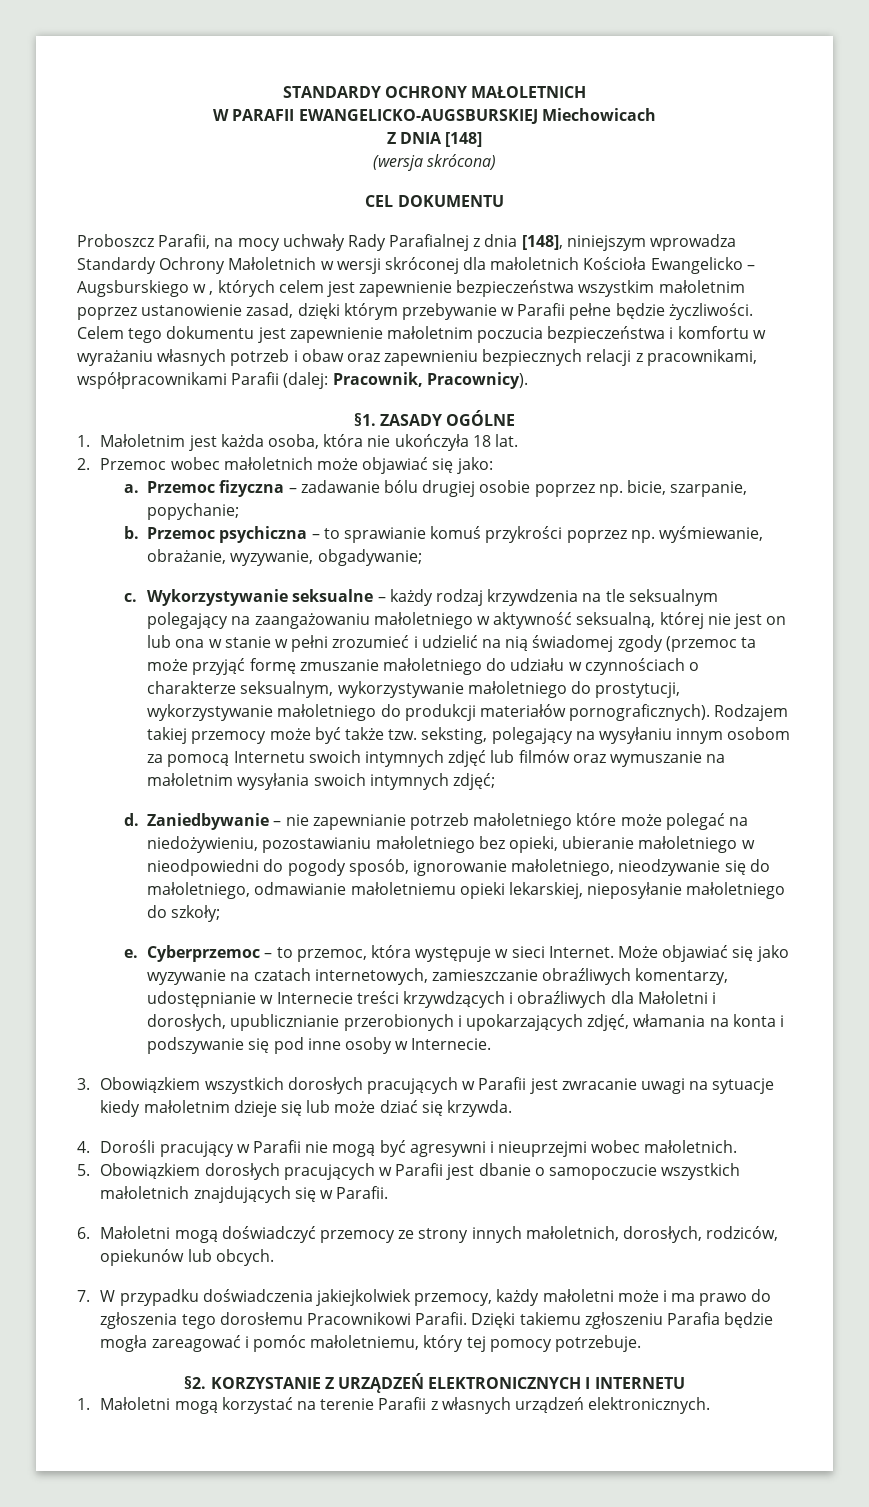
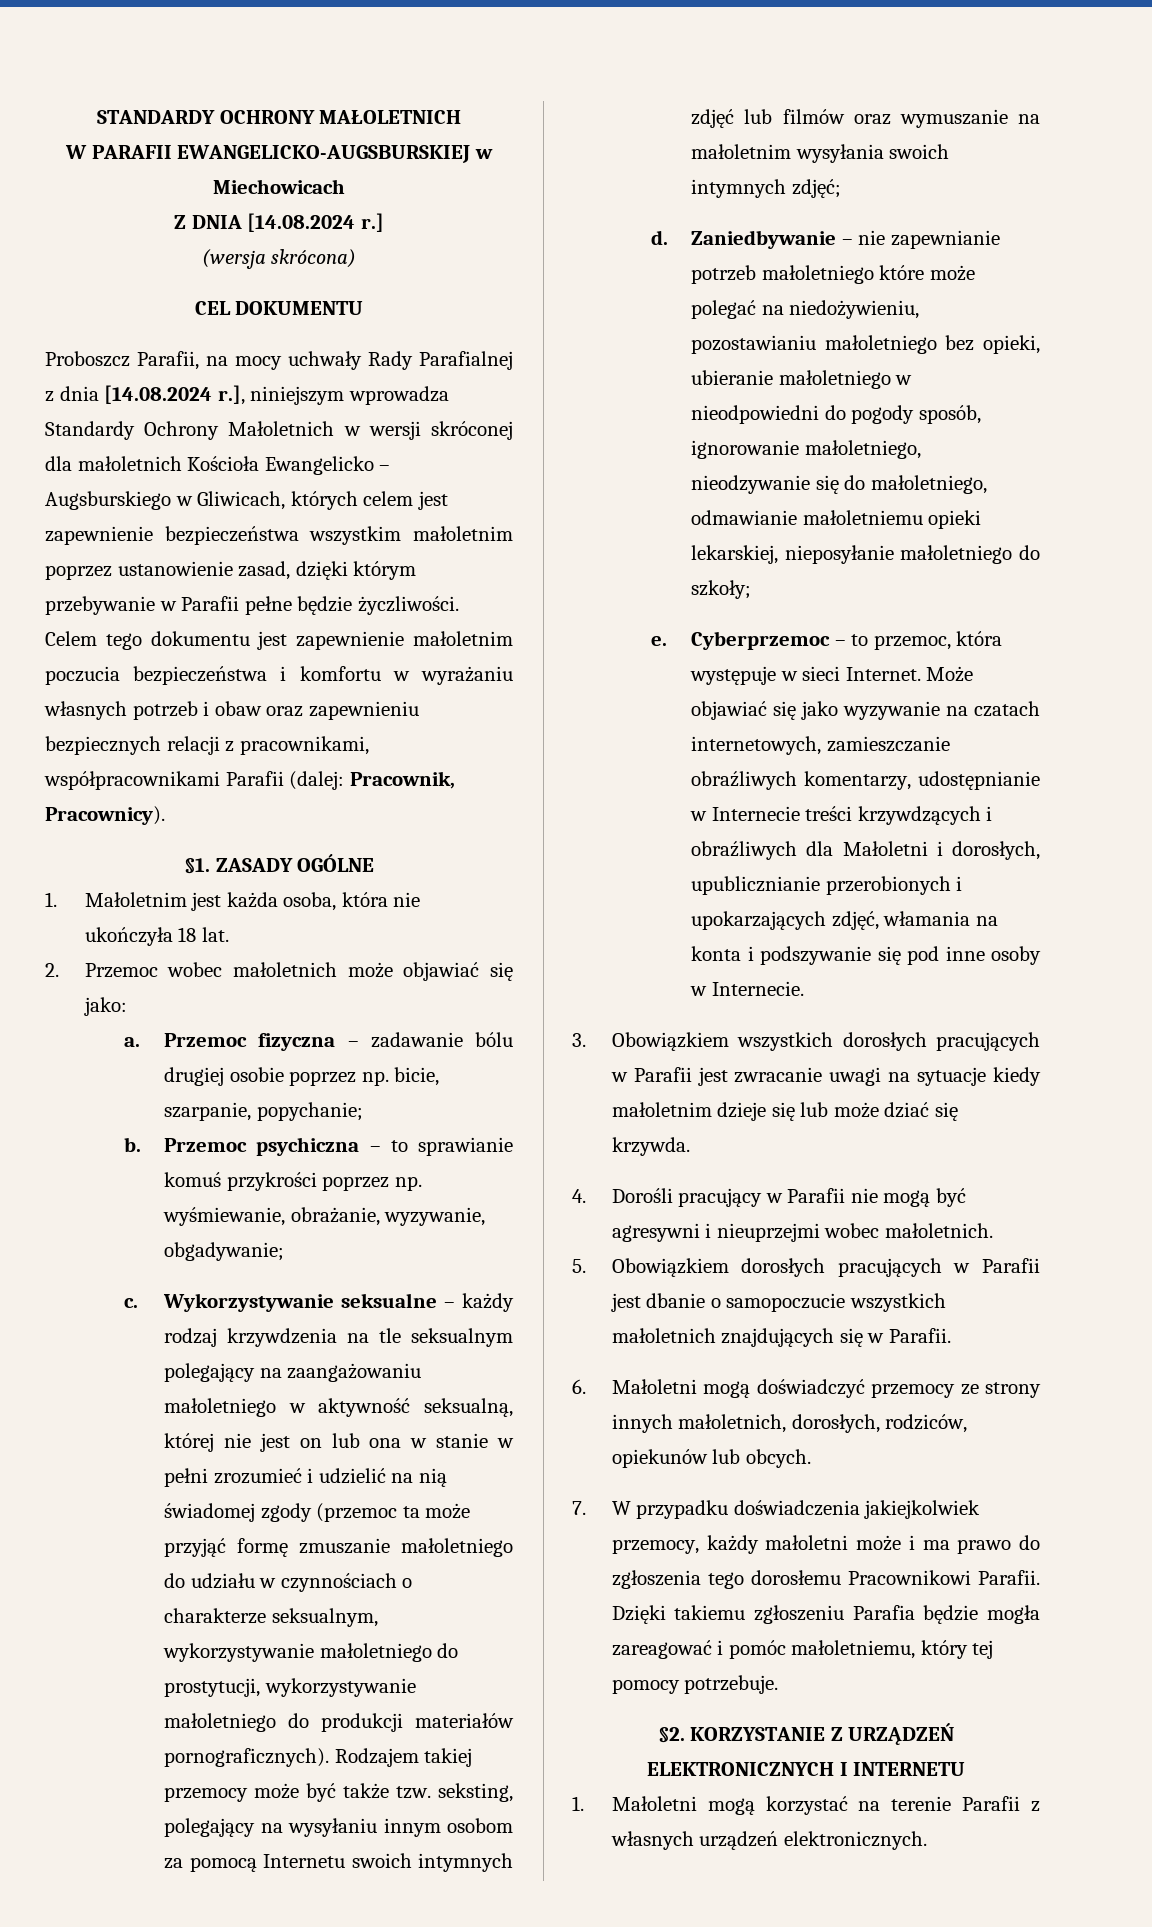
- W PARAFII EWANGELICKO-AUGSBURSKIEJ Miechowicach
+ W PARAFII EWANGELICKO-AUGSBURSKIEJ w Miechowicach
- Z DNIA [148]
+ Z DNIA [14.08.2024 r.]
- Proboszcz Parafii, na mocy uchwały Rady Parafialnej z dnia [148], niniejszym wprowadza Standardy Ochrony Małoletnich w wersji skróconej dla małoletnich Kościoła Ewangelicko – Augsburskiego w , których celem jest zapewnienie bezpieczeństwa wszystkim małoletnim poprzez ustanowienie zasad, dzięki którym przebywanie w Parafii pełne będzie życzliwości.
+ Proboszcz Parafii, na mocy uchwały Rady Parafialnej z dnia [14.08.2024 r.], niniejszym wprowadza Standardy Ochrony Małoletnich w wersji skróconej dla małoletnich Kościoła Ewangelicko – Augsburskiego w Gliwicach, których celem jest zapewnienie bezpieczeństwa wszystkim małoletnim poprzez ustanowienie zasad, dzięki którym przebywanie w Parafii pełne będzie życzliwości.

